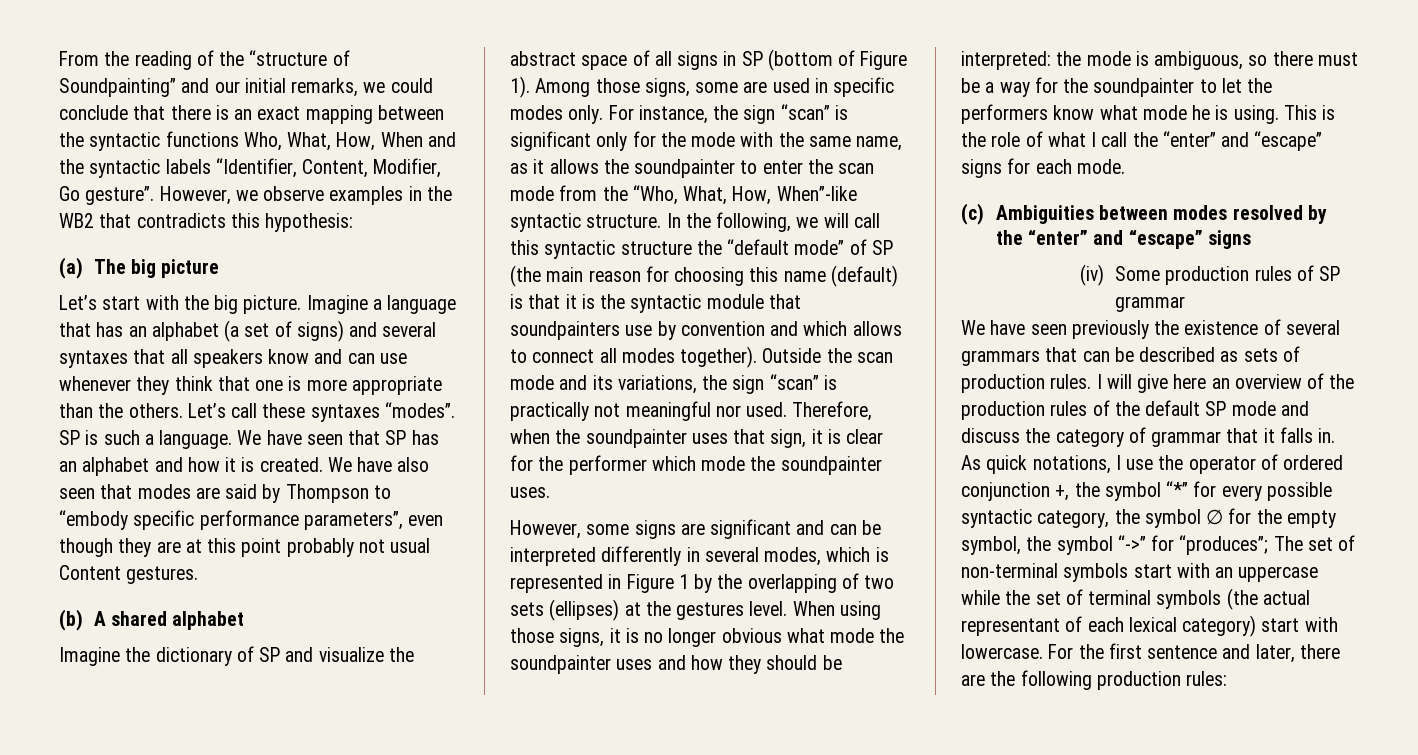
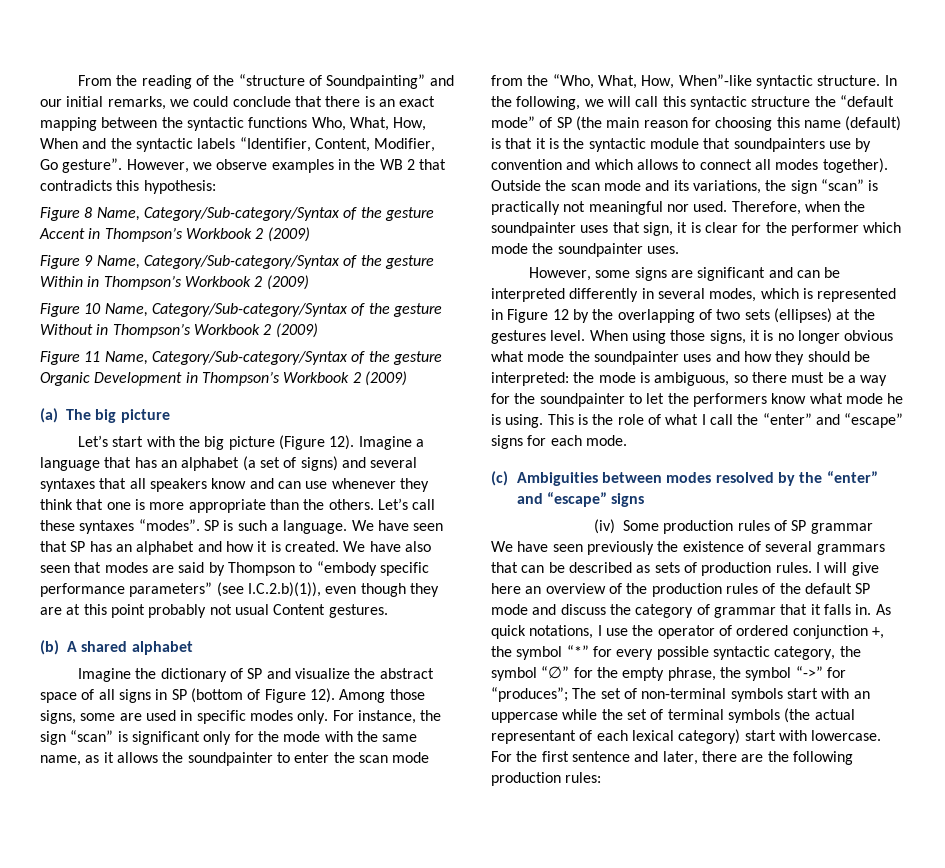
- However, we observe examples in the WB2 that contradicts this hypothesis:
+ However, we observe examples in the WB 2 that contradicts this hypothesis:
+ Figure 8 Name, Category/Sub-category/Syntax of the gesture Accent in Thompson’s Workbook 2 (2009)
+ Figure 9 Name, Category/Sub-category/Syntax of the gesture Within in Thompson’s Workbook 2 (2009)
+ Figure 10 Name, Category/Sub-category/Syntax of the gesture Without in Thompson’s Workbook 2 (2009)
+ Figure 11 Name, Category/Sub-category/Syntax of the gesture Organic Development in Thompson’s Workbook 2 (2009)
- Let’s start with the big picture.
+ Let’s start with the big picture (Figure 12).
- We have also seen that modes are said by Thompson to “embody specific performance parameters”, even though they are at this point probably not usual Content gestures.
+ We have also seen that modes are said by Thompson to “embody specific performance parameters” (see I.C.2.b)(1)), even though they are at this point probably not usual Content gestures.
- Imagine the dictionary of SP and visualize the abstract space of all signs in SP (bottom of Figure 1).
+ Imagine the dictionary of SP and visualize the abstract space of all signs in SP (bottom of Figure 12).
- However, some signs are significant and can be interpreted differently in several modes, which is represented in Figure 1 by the overlapping of two sets (ellipses) at the gestures level.
+ However, some signs are significant and can be interpreted differently in several modes, which is represented in Figure 12 by the overlapping of two sets (ellipses) at the gestures level.
- As quick notations, I use the operator of ordered conjunction +, the symbol “*” for every possible syntactic category, the symbol ∅ for the empty symbol, the symbol “->” for “produces”; The set of non-terminal symbols start with an uppercase while the set of terminal symbols (the actual representant of each lexical category) start with lowercase.
+ As quick notations, I use the operator of ordered conjunction +, the symbol “*” for every possible syntactic category, the symbol “∅” for the empty phrase, the symbol “->” for “produces”; The set of non-terminal symbols start with an uppercase while the set of terminal symbols (the actual representant of each lexical category) start with lowercase.

